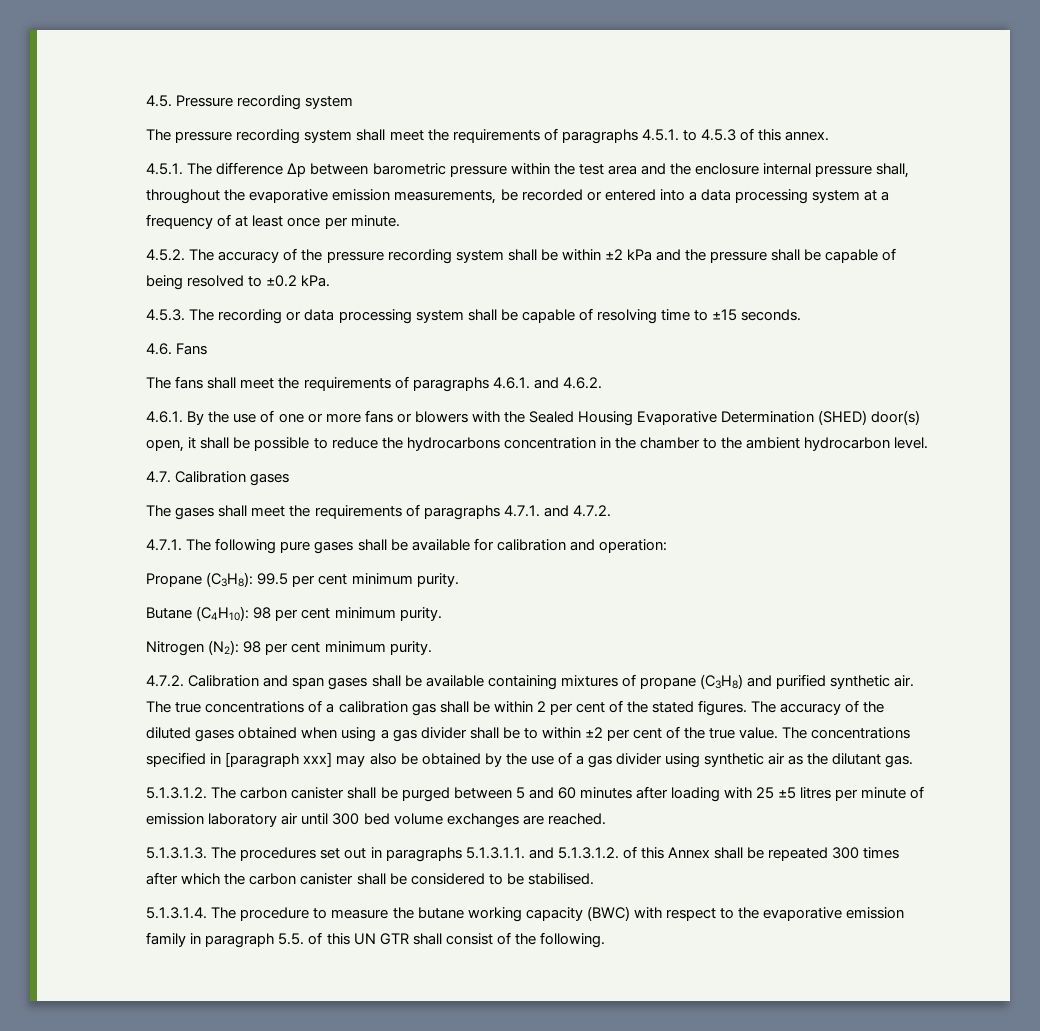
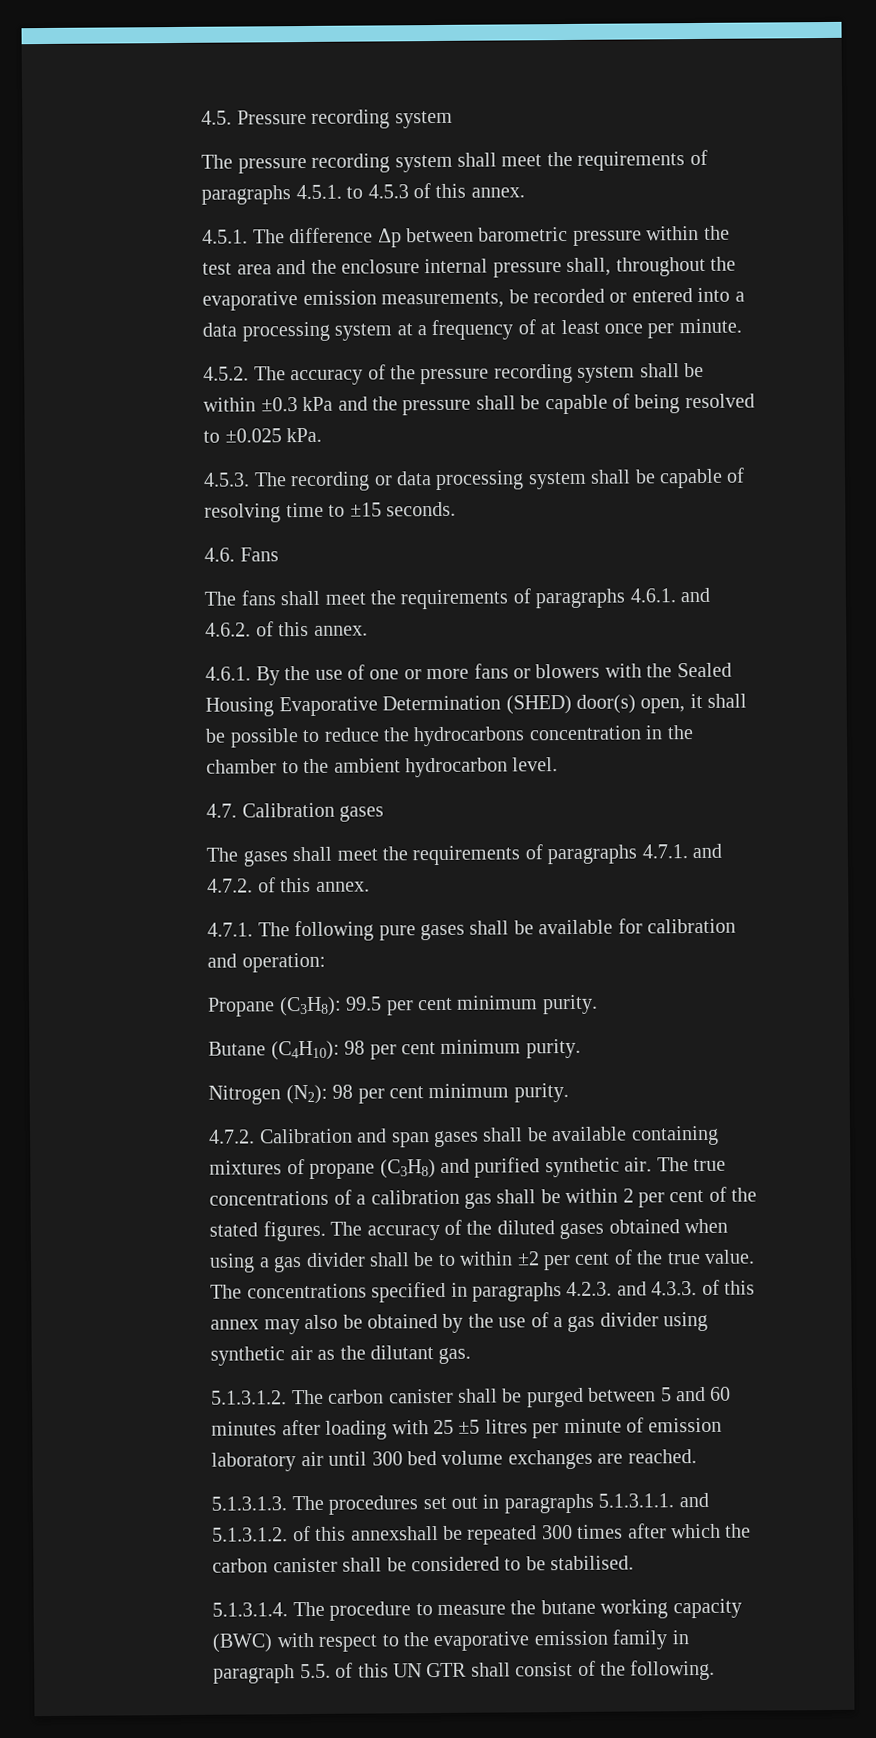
- 4.5.2. The accuracy of the pressure recording system shall be within ±2 kPa and the pressure shall be capable of being resolved to ±0.2 kPa.
+ 4.5.2. The accuracy of the pressure recording system shall be within ±0.3 kPa and the pressure shall be capable of being resolved to ±0.025 kPa.
- The fans shall meet the requirements of paragraphs 4.6.1. and 4.6.2.
+ The fans shall meet the requirements of paragraphs 4.6.1. and 4.6.2. of this annex.
- The gases shall meet the requirements of paragraphs 4.7.1. and 4.7.2.
+ The gases shall meet the requirements of paragraphs 4.7.1. and 4.7.2. of this annex.
- The concentrations specified in [paragraph xxx] may also be obtained by the use of a gas divider using synthetic air as the dilutant gas.
+ The concentrations specified in paragraphs 4.2.3. and 4.3.3. of this annex may also be obtained by the use of a gas divider using synthetic air as the dilutant gas.
- 5.1.3.1.3. The procedures set out in paragraphs 5.1.3.1.1. and 5.1.3.1.2. of this Annex shall be repeated 300 times after which the carbon canister shall be considered to be stabilised.
+ 5.1.3.1.3. The procedures set out in paragraphs 5.1.3.1.1. and 5.1.3.1.2. of this annexshall be repeated 300 times after which the carbon canister shall be considered to be stabilised.

